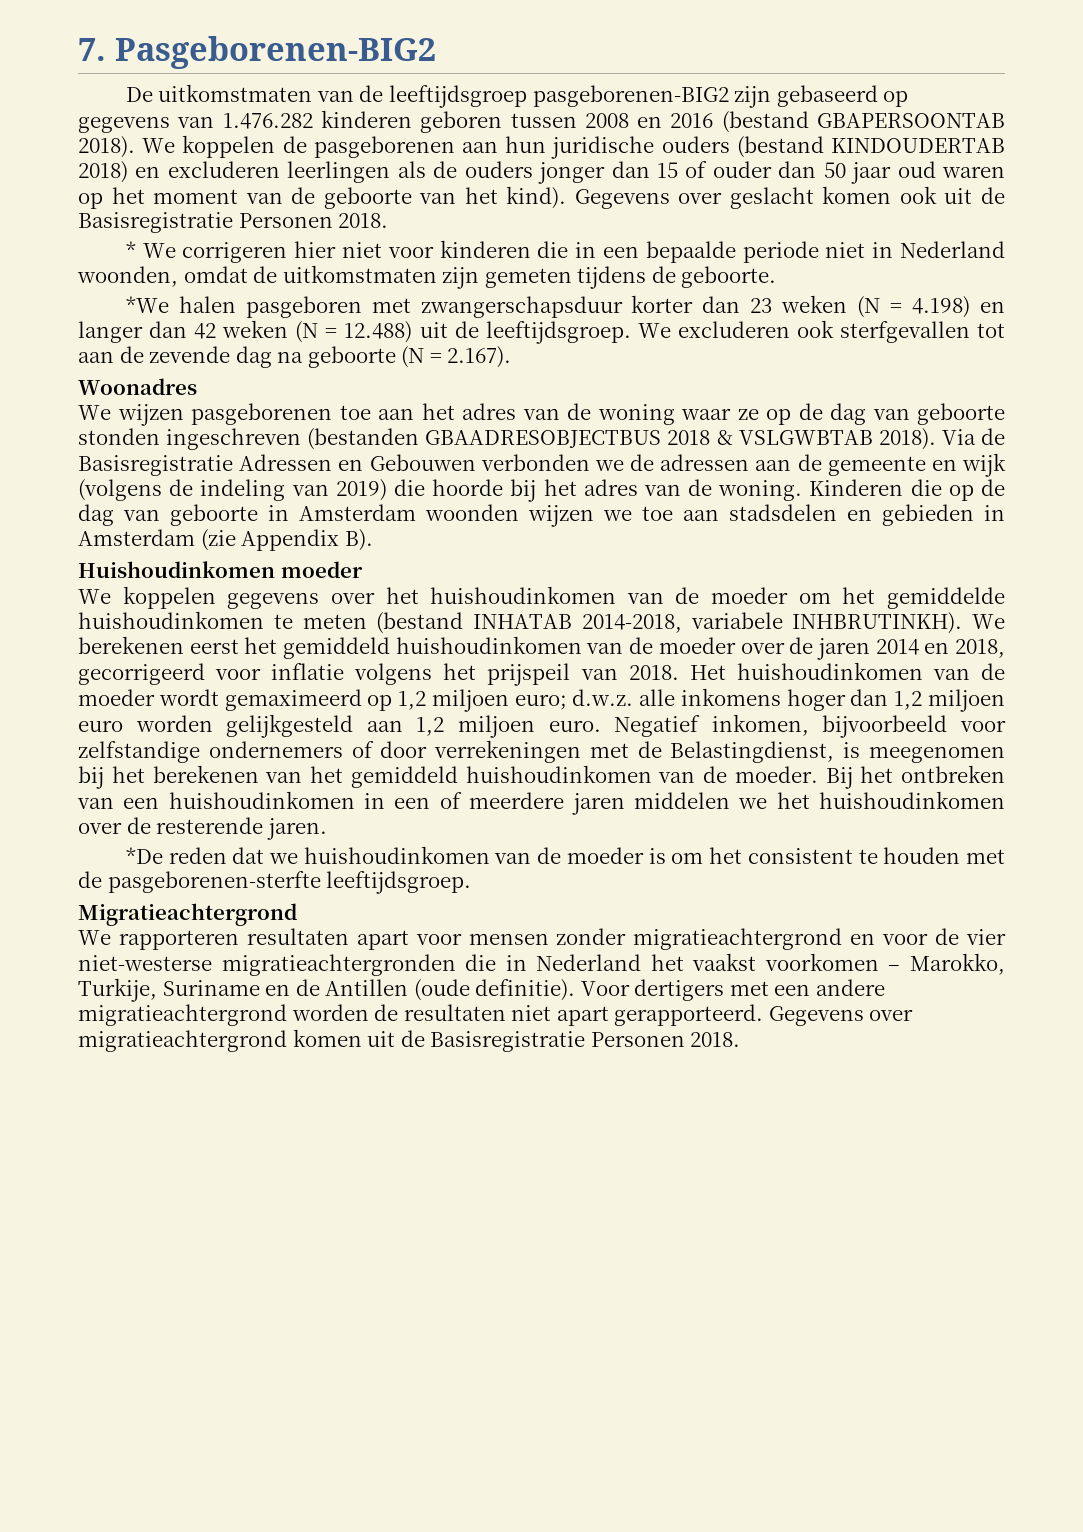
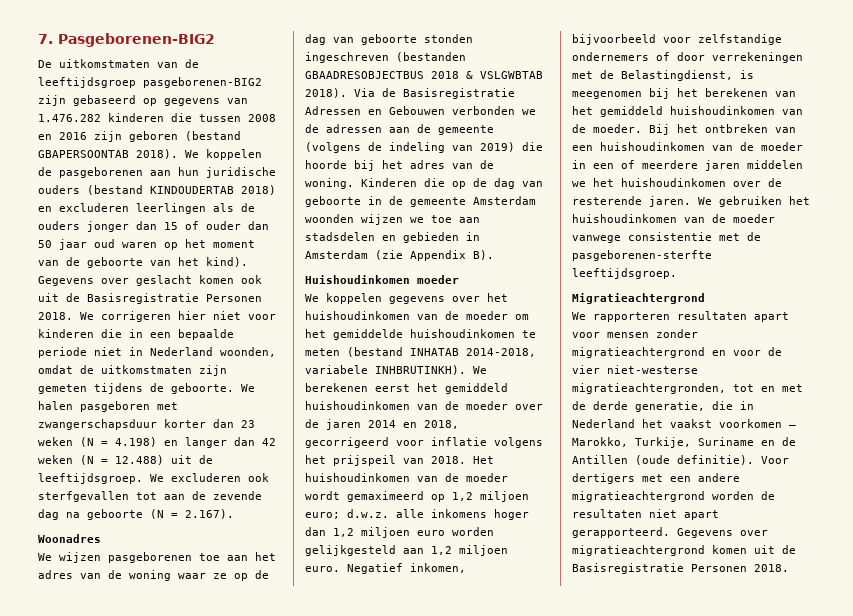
- De uitkomstmaten van de leeftijdsgroep pasgeborenen-BIG2 zijn gebaseerd op gegevens van 1.476.282 kinderen geboren tussen 2008 en 2016 (bestand GBAPERSOONTAB 2018).
+ De uitkomstmaten van de leeftijdsgroep pasgeborenen-BIG2 zijn gebaseerd op gegevens van 1.476.282 kinderen die tussen 2008 en 2016 zijn geboren (bestand GBAPERSOONTAB 2018).
- Gegevens over geslacht komen ook uit de Basisregistratie Personen 2018.
- * We corrigeren hier niet voor kinderen die in een bepaalde periode niet in Nederland woonden, omdat de uitkomstmaten zijn gemeten tijdens de geboorte.
- *We halen pasgeboren met zwangerschapsduur korter dan 23 weken (N = 4.198) en langer dan 42 weken (N = 12.488) uit de leeftijdsgroep.
+ Gegevens over geslacht komen ook uit de Basisregistratie Personen 2018. We corrigeren hier niet voor kinderen die in een bepaalde periode niet in Nederland woonden, omdat de uitkomstmaten zijn gemeten tijdens de geboorte. We halen pasgeboren met zwangerschapsduur korter dan 23 weken (N = 4.198) en langer dan 42 weken (N = 12.488) uit de leeftijdsgroep.
- Via de Basisregistratie Adressen en Gebouwen verbonden we de adressen aan de gemeente en wijk (volgens de indeling van 2019) die hoorde bij het adres van de woning.
+ Via de Basisregistratie Adressen en Gebouwen verbonden we de adressen aan de gemeente (volgens de indeling van 2019) die hoorde bij het adres van de woning.
- Kinderen die op de dag van geboorte in Amsterdam woonden wijzen we toe aan stadsdelen en gebieden in Amsterdam (zie Appendix B).
+ Kinderen die op de dag van geboorte in de gemeente Amsterdam woonden wijzen we toe aan stadsdelen en gebieden in Amsterdam (zie Appendix B).
- Bij het ontbreken van een huishoudinkomen in een of meerdere jaren middelen we het huishoudinkomen over de resterende jaren.
- *De reden dat we huishoudinkomen van de moeder is om het consistent te houden met de pasgeborenen-sterfte leeftijdsgroep.
+ Bij het ontbreken van een huishoudinkomen van de moeder in een of meerdere jaren middelen we het huishoudinkomen over de resterende jaren. We gebruiken het huishoudinkomen van de moeder vanwege consistentie met de pasgeborenen-sterfte leeftijdsgroep.
- We rapporteren resultaten apart voor mensen zonder migratieachtergrond en voor de vier niet-westerse migratieachtergronden die in Nederland het vaakst voorkomen – Marokko, Turkije, Suriname en de Antillen (oude definitie).
+ We rapporteren resultaten apart voor mensen zonder migratieachtergrond en voor de vier niet-westerse migratieachtergronden, tot en met de derde generatie, die in Nederland het vaakst voorkomen – Marokko, Turkije, Suriname en de Antillen (oude definitie).

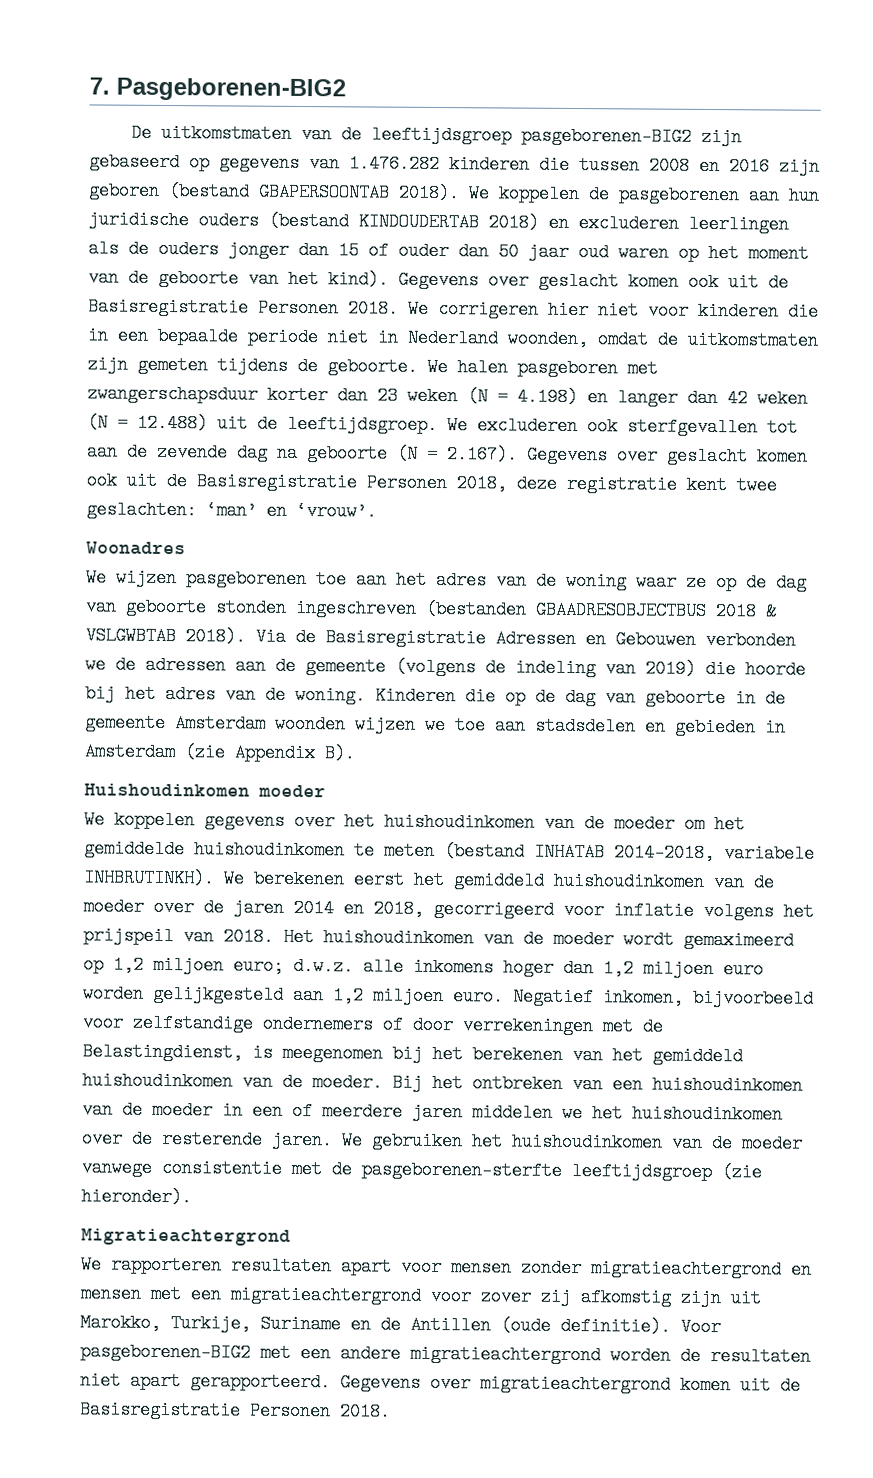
- We excluderen ook sterfgevallen tot aan de zevende dag na geboorte (N = 2.167).
+ We excluderen ook sterfgevallen tot aan de zevende dag na geboorte (N = 2.167). Gegevens over geslacht komen ook uit de Basisregistratie Personen 2018, deze registratie kent twee geslachten: ‘man’ en ‘vrouw’.
- We gebruiken het huishoudinkomen van de moeder vanwege consistentie met de pasgeborenen-sterfte leeftijdsgroep.
+ We gebruiken het huishoudinkomen van de moeder vanwege consistentie met de pasgeborenen-sterfte leeftijdsgroep (zie hieronder).
- We rapporteren resultaten apart voor mensen zonder migratieachtergrond en voor de vier niet-westerse migratieachtergronden, tot en met de derde generatie, die in Nederland het vaakst voorkomen – Marokko, Turkije, Suriname en de Antillen (oude definitie).
+ We rapporteren resultaten apart voor mensen zonder migratieachtergrond en mensen met een migratieachtergrond voor zover zij afkomstig zijn uit Marokko, Turkije, Suriname en de Antillen (oude definitie).
- Voor dertigers met een andere migratieachtergrond worden de resultaten niet apart gerapporteerd.
+ Voor pasgeborenen-BIG2 met een andere migratieachtergrond worden de resultaten niet apart gerapporteerd.

